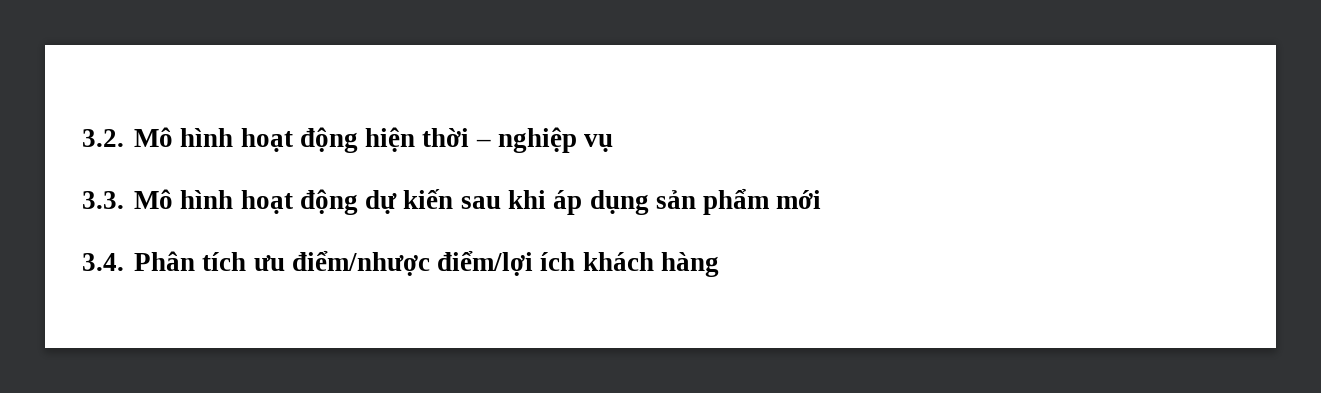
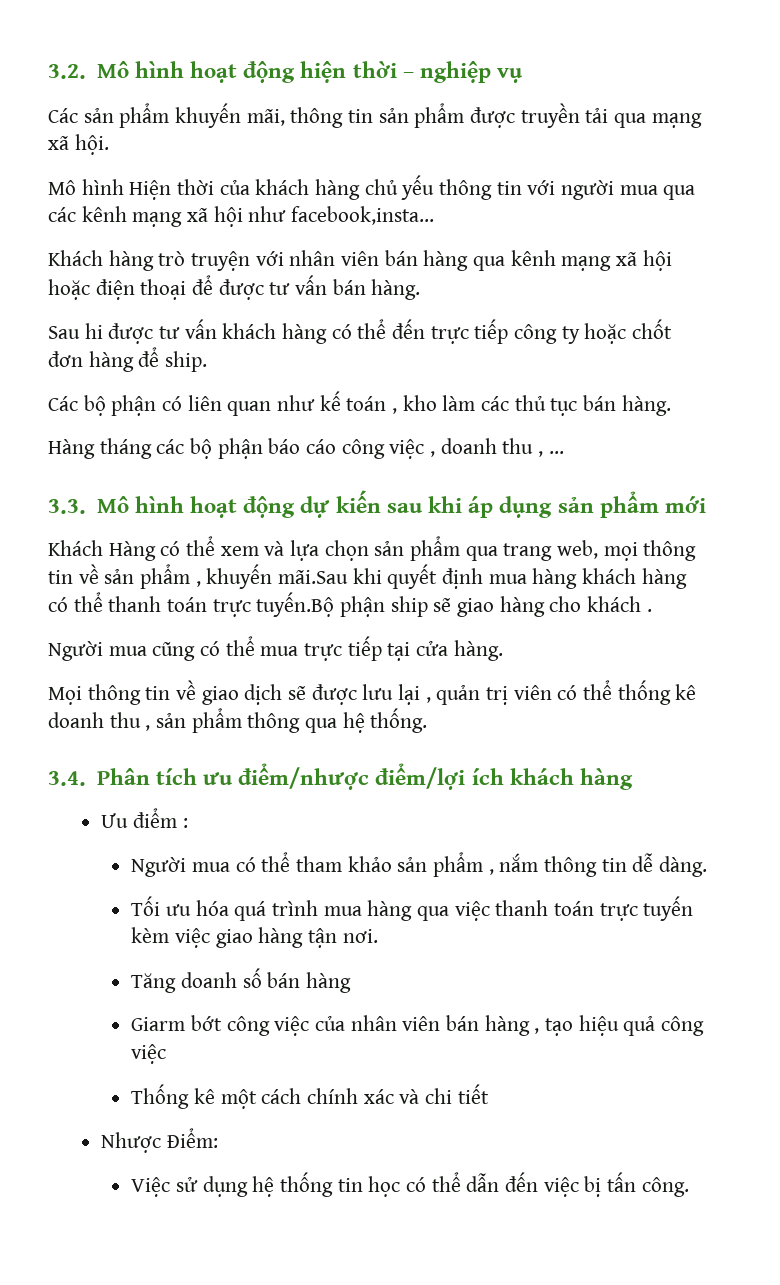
+ Các sản phẩm khuyến mãi, thông tin sản phẩm được truyền tải qua mạng xã hội.
+ Mô hình Hiện thời của khách hàng chủ yếu thông tin với người mua qua các kênh mạng xã hội như facebook,insta…
+ Khách hàng trò truyện với nhân viên bán hàng qua kênh mạng xã hội hoặc điện thoại để được tư vấn bán hàng.
+ Sau hi được tư vấn khách hàng có thể đến trực tiếp công ty hoặc chốt đơn hàng để ship.
+ Các bộ phận có liên quan như kế toán , kho làm các thủ tục bán hàng.
+ Hàng tháng các bộ phận báo cáo công việc , doanh thu , …
+ Khách Hàng có thể xem và lựa chọn sản phẩm qua trang web, mọi thông tin về sản phẩm , khuyến mãi.Sau khi quyết định mua hàng khách hàng có thể thanh toán trực tuyến.Bộ phận ship sẽ giao hàng cho khách .
+ Người mua cũng có thể mua trực tiếp tại cửa hàng.
+ Mọi thông tin về giao dịch sẽ được lưu lại , quản trị viên có thể thống kê doanh thu , sản phẩm thông qua hệ thống.
+ Ưu điểm :
+ Người mua có thể tham khảo sản phẩm , nắm thông tin dễ dàng.
+ Tối ưu hóa quá trình mua hàng qua việc thanh toán trực tuyến kèm việc giao hàng tận nơi.
+ Tăng doanh số bán hàng
+ Giarm bớt công việc của nhân viên bán hàng , tạo hiệu quả công việc
+ Thống kê một cách chính xác và chi tiết
+ Nhược Điểm:
+ Việc sử dụng hệ thống tin học có thể dẫn đến việc bị tấn công.

